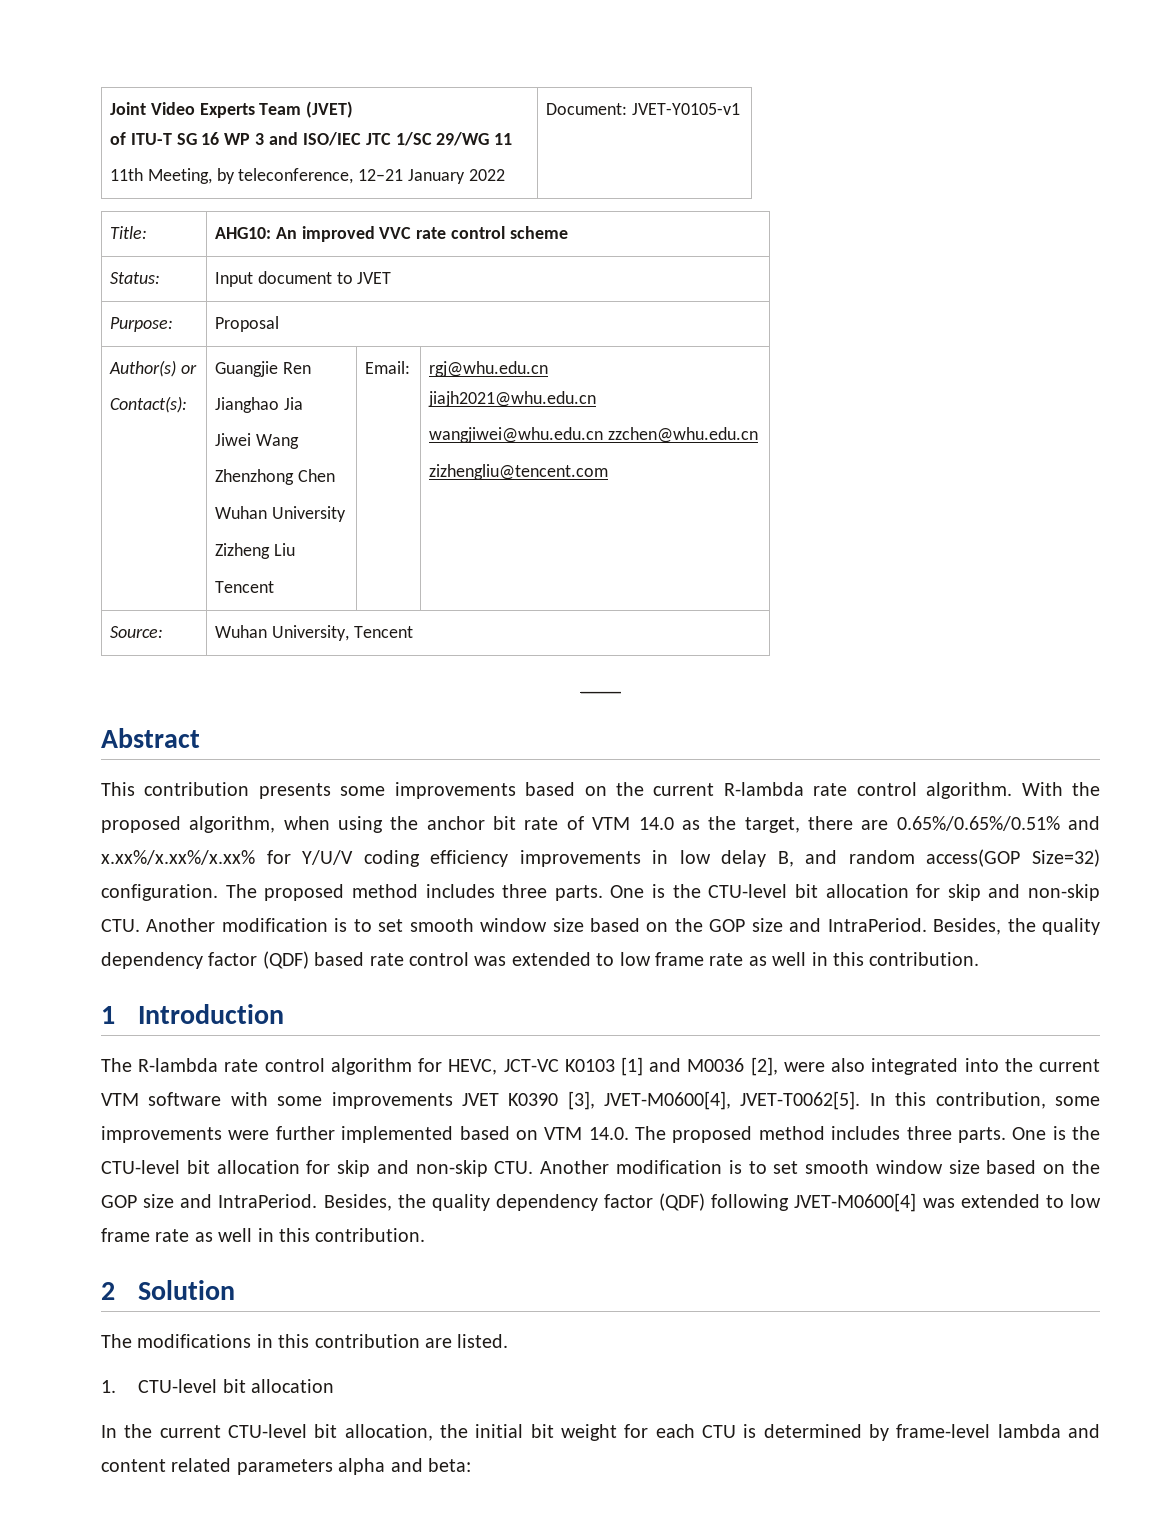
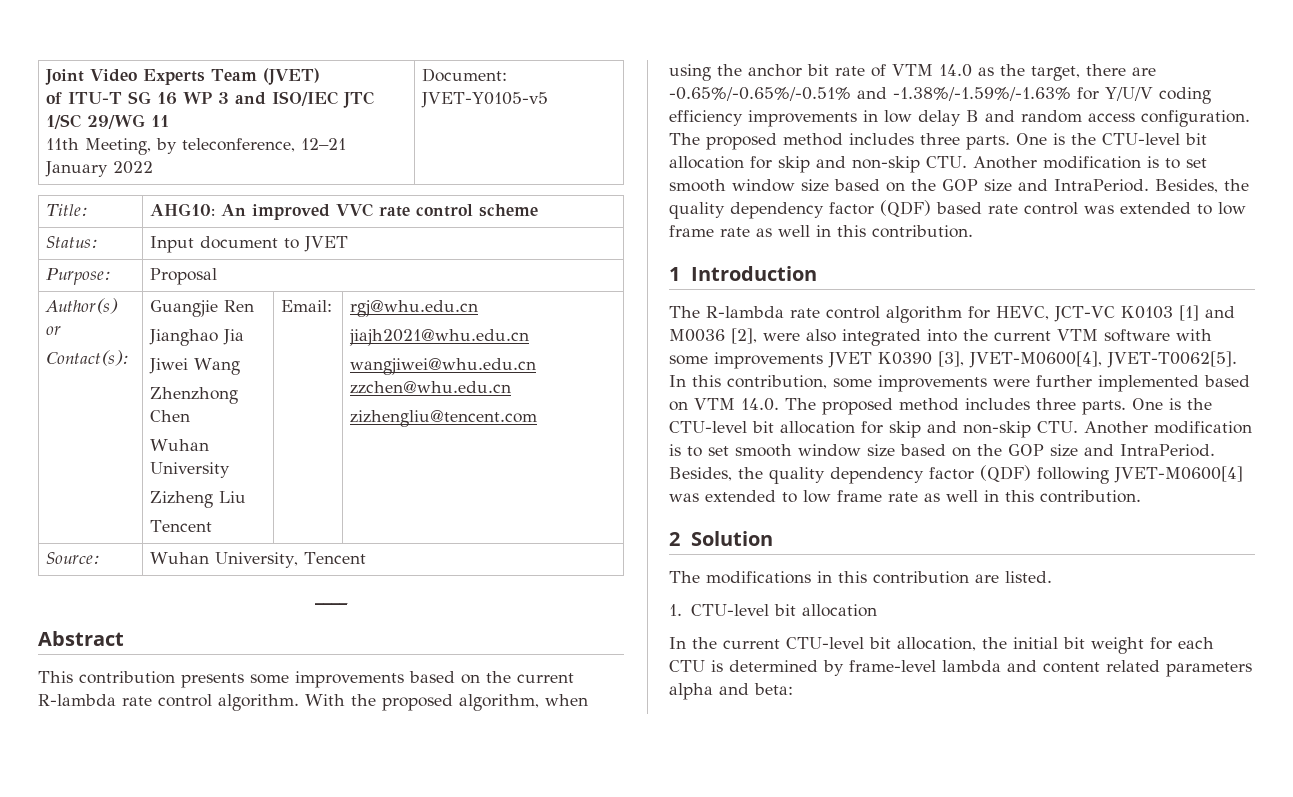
  Joint Video Experts Team (JVET)
  of ITU-T SG 16 WP 3 and ISO/IEC JTC 1/SC 29/WG 11
- 11th Meeting, by teleconference, 12–21 January 2022 | Document: JVET-Y0105-v1
+ 11th Meeting, by teleconference, 12–21 January 2022 | Document: JVET-Y0105-v5
- With the proposed algorithm, when using the anchor bit rate of VTM 14.0 as the target, there are 0.65%/0.65%/0.51% and x.xx%/x.xx%/x.xx% for Y/U/V coding efficiency improvements in low delay B, and random access(GOP Size=32) configuration.
+ With the proposed algorithm, when using the anchor bit rate of VTM 14.0 as the target, there are -0.65%/-0.65%/-0.51% and -1.38%/-1.59%/-1.63% for Y/U/V coding efficiency improvements in low delay B and random access configuration.

